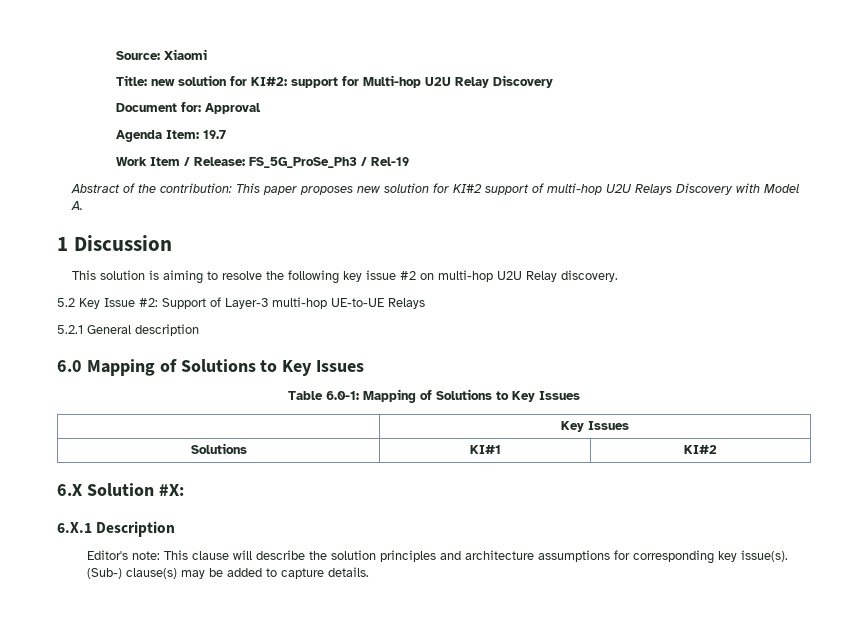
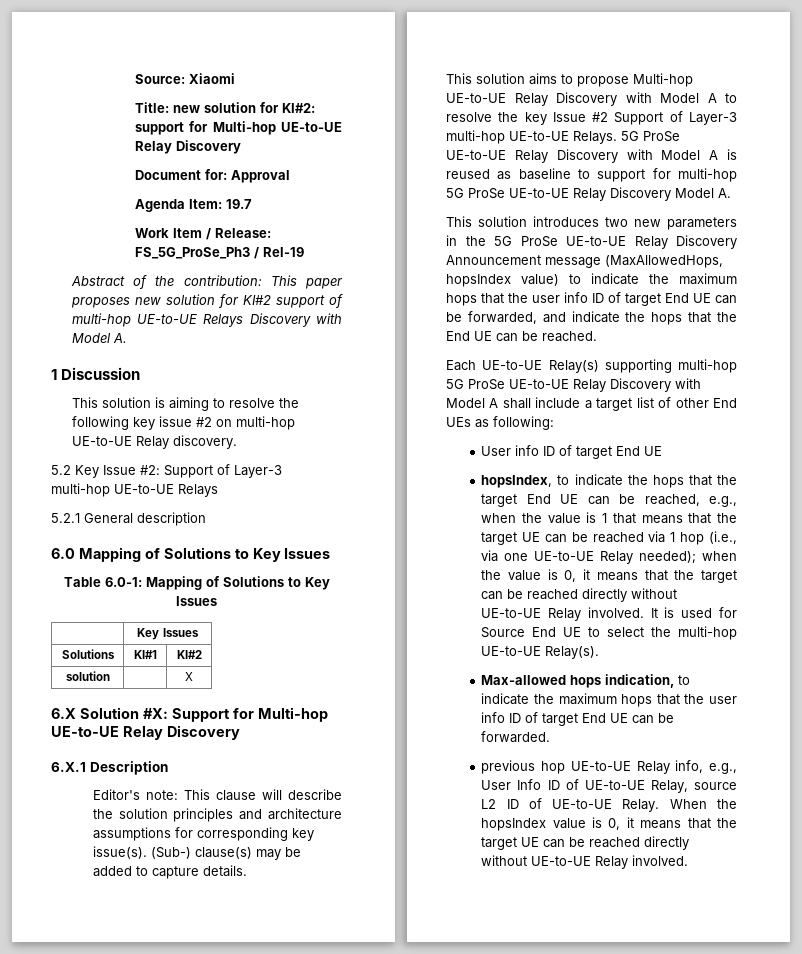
- Title: new solution for KI#2: support for Multi-hop U2U Relay Discovery
+ Title: new solution for KI#2: support for Multi-hop UE-to-UE Relay Discovery
- Abstract of the contribution: This paper proposes new solution for KI#2 support of multi-hop U2U Relays Discovery with Model A.
+ Abstract of the contribution: This paper proposes new solution for KI#2 support of multi-hop UE-to-UE Relays Discovery with Model A.
- This solution is aiming to resolve the following key issue #2 on multi-hop U2U Relay discovery.
+ This solution is aiming to resolve the following key issue #2 on multi-hop UE-to-UE Relay discovery.
+ solution | | X
- 6.X Solution #X:
+ 6.X Solution #X: Support for Multi-hop UE-to-UE Relay Discovery
+ This solution aims to propose Multi-hop UE-to-UE Relay Discovery with Model A to resolve the key Issue #2 Support of Layer-3 multi-hop UE-to-UE Relays. 5G ProSe UE-to-UE Relay Discovery with Model A is reused as baseline to support for multi-hop 5G ProSe UE-to-UE Relay Discovery Model A.
+ This solution introduces two new parameters in the 5G ProSe UE-to-UE Relay Discovery Announcement message (MaxAllowedHops, hopsIndex value) to indicate the maximum hops that the user info ID of target End UE can be forwarded, and indicate the hops that the End UE can be reached.
+ Each UE-to-UE Relay(s) supporting multi-hop 5G ProSe UE-to-UE Relay Discovery with Model A shall include a target list of other End UEs as following:
+ User info ID of target End UE
+ hopsIndex, to indicate the hops that the target End UE can be reached, e.g., when the value is 1 that means that the target UE can be reached via 1 hop (i.e., via one UE-to-UE Relay needed); when the value is 0, it means that the target can be reached directly without UE-to-UE Relay involved. It is used for Source End UE to select the multi-hop UE-to-UE Relay(s).
+ Max-allowed hops indication, to indicate the maximum hops that the user info ID of target End UE can be forwarded.
+ previous hop UE-to-UE Relay info, e.g., User Info ID of UE-to-UE Relay, source L2 ID of UE-to-UE Relay. When the hopsIndex value is 0, it means that the target UE can be reached directly without UE-to-UE Relay involved.

